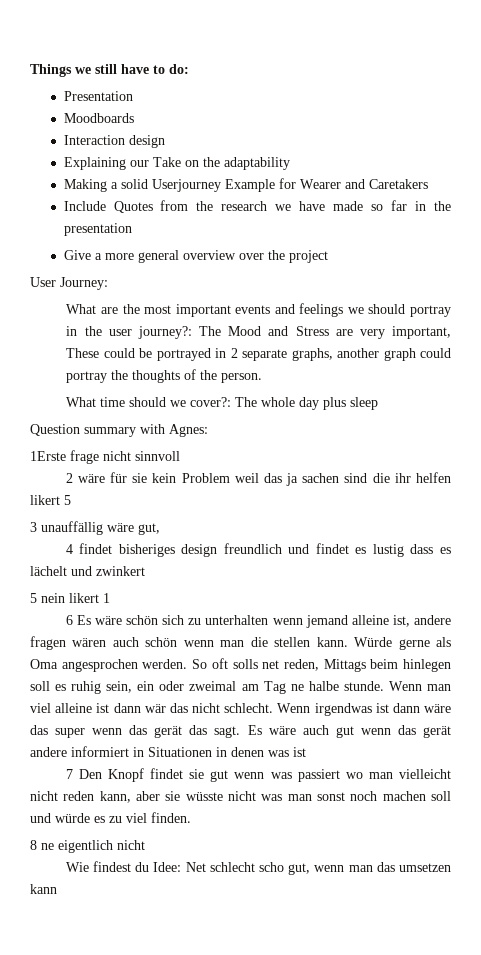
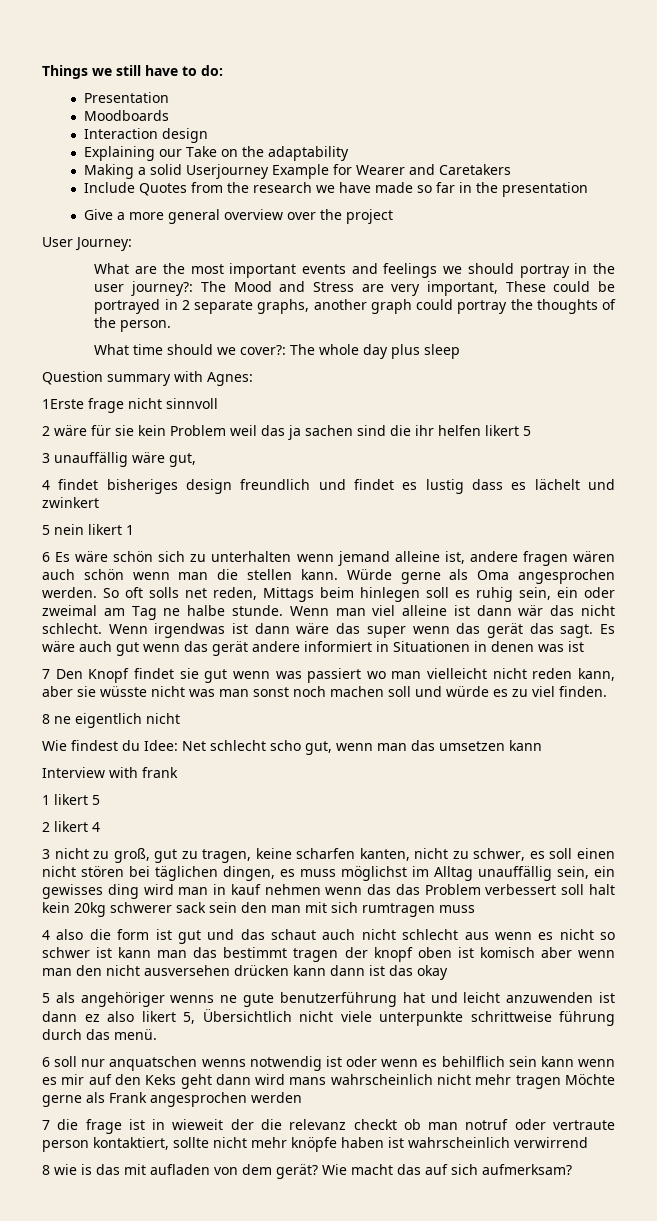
+ Interview with frank
+ 1 likert 5
+ 2 likert 4
+ 3 nicht zu groß, gut zu tragen, keine scharfen kanten, nicht zu schwer, es soll einen nicht stören bei täglichen dingen, es muss möglichst im Alltag unauffällig sein, ein gewisses ding wird man in kauf nehmen wenn das das Problem verbessert soll halt kein 20kg schwerer sack sein den man mit sich rumtragen muss
+ 4 also die form ist gut und das schaut auch nicht schlecht aus wenn es nicht so schwer ist kann man das bestimmt tragen der knopf oben ist komisch aber wenn man den nicht ausversehen drücken kann dann ist das okay
+ 5 als angehöriger wenns ne gute benutzerführung hat und leicht anzuwenden ist dann ez also likert 5, Übersichtlich nicht viele unterpunkte schrittweise führung durch das menü.
+ 6 soll nur anquatschen wenns notwendig ist oder wenn es behilflich sein kann wenn es mir auf den Keks geht dann wird mans wahrscheinlich nicht mehr tragen Möchte gerne als Frank angesprochen werden
+ 7 die frage ist in wieweit der die relevanz checkt ob man notruf oder vertraute person kontaktiert, sollte nicht mehr knöpfe haben ist wahrscheinlich verwirrend
+ 8 wie is das mit aufladen von dem gerät? Wie macht das auf sich aufmerksam?

